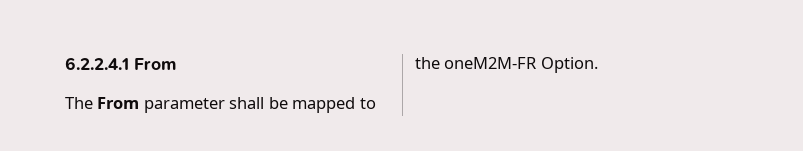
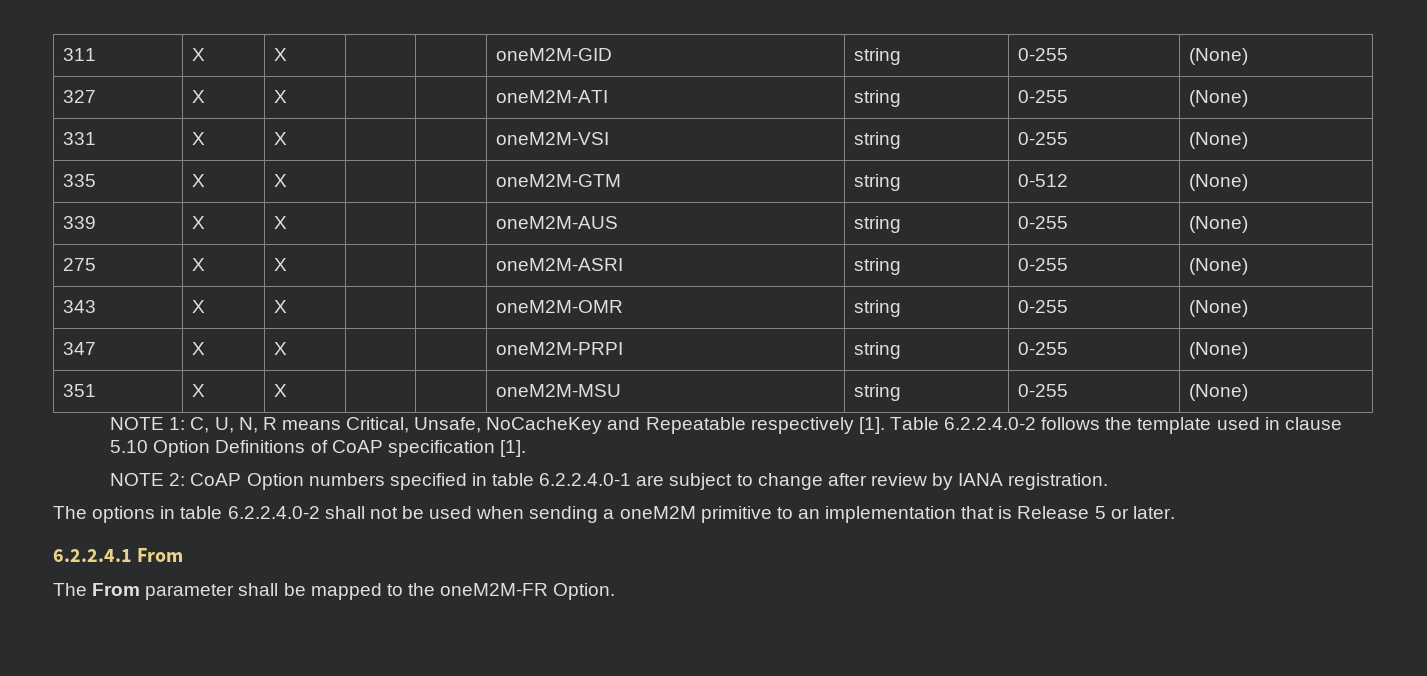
+ 311 | X | X | | | oneM2M-GID | string | 0-255 | (None)
+ 327 | X | X | | | oneM2M-ATI | string | 0-255 | (None)
+ 331 | X | X | | | oneM2M-VSI | string | 0-255 | (None)
+ 335 | X | X | | | oneM2M-GTM | string | 0-512 | (None)
+ 339 | X | X | | | oneM2M-AUS | string | 0-255 | (None)
+ 275 | X | X | | | oneM2M-ASRI | string | 0-255 | (None)
+ 343 | X | X | | | oneM2M-OMR | string | 0-255 | (None)
+ 347 | X | X | | | oneM2M-PRPI | string | 0-255 | (None)
+ 351 | X | X | | | oneM2M-MSU | string | 0-255 | (None)
+ NOTE 1: C, U, N, R means Critical, Unsafe, NoCacheKey and Repeatable respectively [1]. Table 6.2.2.4.0-2 follows the template used in clause 5.10 Option Definitions of CoAP specification [1].
+ NOTE 2: CoAP Option numbers specified in table 6.2.2.4.0-1 are subject to change after review by IANA registration.
+ The options in table 6.2.2.4.0-2 shall not be used when sending a oneM2M primitive to an implementation that is Release 5 or later.

